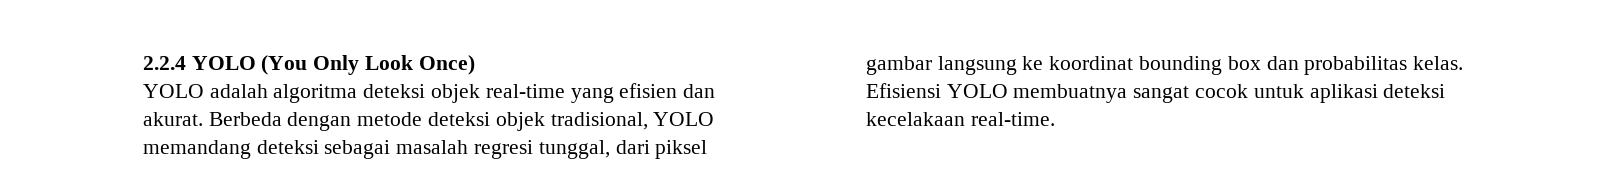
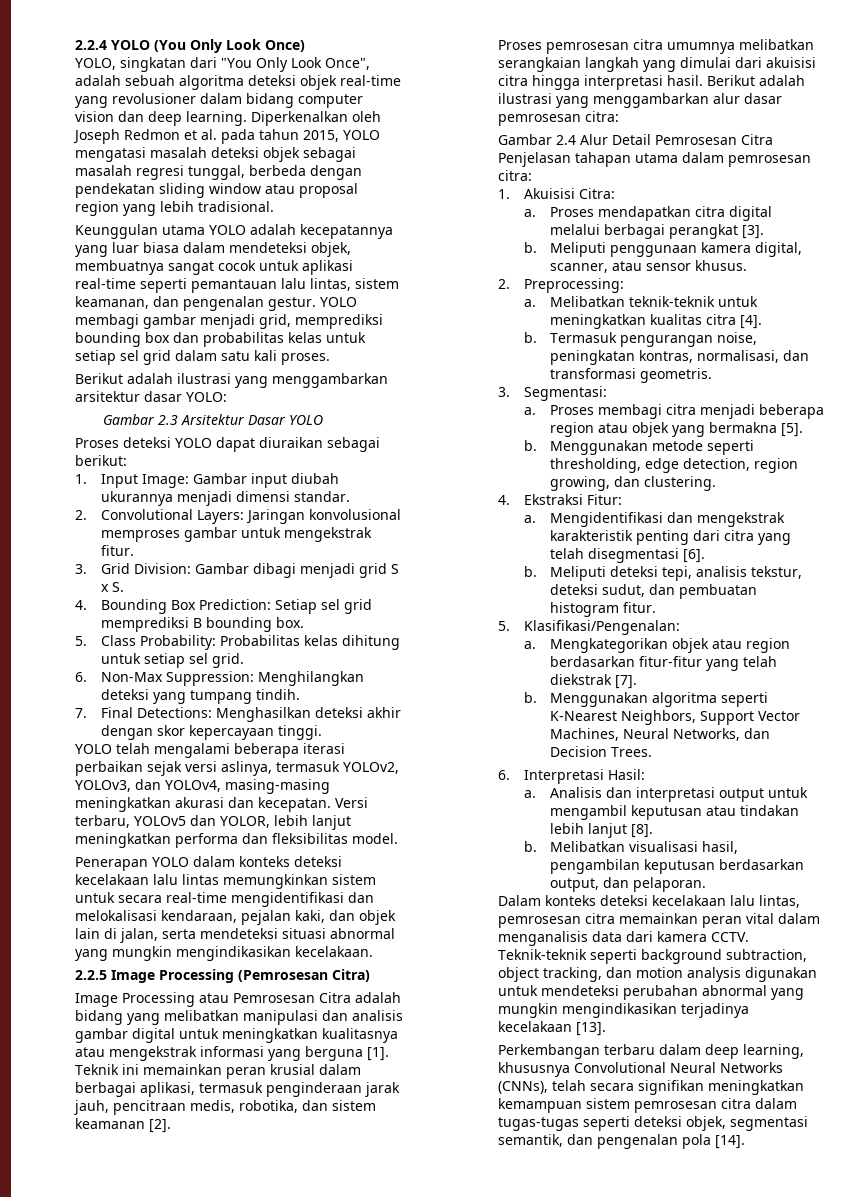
- YOLO adalah algoritma deteksi objek real-time yang efisien dan akurat. Berbeda dengan metode deteksi objek tradisional, YOLO memandang deteksi sebagai masalah regresi tunggal, dari piksel gambar langsung ke koordinat bounding box dan probabilitas kelas. Efisiensi YOLO membuatnya sangat cocok untuk aplikasi deteksi kecelakaan real-time.
+ YOLO, singkatan dari "You Only Look Once", adalah sebuah algoritma deteksi objek real-time yang revolusioner dalam bidang computer vision dan deep learning. Diperkenalkan oleh Joseph Redmon et al. pada tahun 2015, YOLO mengatasi masalah deteksi objek sebagai masalah regresi tunggal, berbeda dengan pendekatan sliding window atau proposal region yang lebih tradisional.
+ Keunggulan utama YOLO adalah kecepatannya yang luar biasa dalam mendeteksi objek, membuatnya sangat cocok untuk aplikasi real-time seperti pemantauan lalu lintas, sistem keamanan, dan pengenalan gestur. YOLO membagi gambar menjadi grid, memprediksi bounding box dan probabilitas kelas untuk setiap sel grid dalam satu kali proses.
+ Berikut adalah ilustrasi yang menggambarkan arsitektur dasar YOLO:
+ Gambar 2.3 Arsitektur Dasar YOLO
+ Proses deteksi YOLO dapat diuraikan sebagai berikut:
+ 1. Input Image: Gambar input diubah ukurannya menjadi dimensi standar.
+ 2. Convolutional Layers: Jaringan konvolusional memproses gambar untuk mengekstrak fitur.
+ 3. Grid Division: Gambar dibagi menjadi grid S x S.
+ 4. Bounding Box Prediction: Setiap sel grid memprediksi B bounding box.
+ 5. Class Probability: Probabilitas kelas dihitung untuk setiap sel grid.
+ 6. Non-Max Suppression: Menghilangkan deteksi yang tumpang tindih.
+ 7. Final Detections: Menghasilkan deteksi akhir dengan skor kepercayaan tinggi.
+ YOLO telah mengalami beberapa iterasi perbaikan sejak versi aslinya, termasuk YOLOv2, YOLOv3, dan YOLOv4, masing-masing meningkatkan akurasi dan kecepatan. Versi terbaru, YOLOv5 dan YOLOR, lebih lanjut meningkatkan performa dan fleksibilitas model.
+ Penerapan YOLO dalam konteks deteksi kecelakaan lalu lintas memungkinkan sistem untuk secara real-time mengidentifikasi dan melokalisasi kendaraan, pejalan kaki, dan objek lain di jalan, serta mendeteksi situasi abnormal yang mungkin mengindikasikan kecelakaan.
+ 2.2.5 Image Processing (Pemrosesan Citra)
+ Image Processing atau Pemrosesan Citra adalah bidang yang melibatkan manipulasi dan analisis gambar digital untuk meningkatkan kualitasnya atau mengekstrak informasi yang berguna [1]. Teknik ini memainkan peran krusial dalam berbagai aplikasi, termasuk penginderaan jarak jauh, pencitraan medis, robotika, dan sistem keamanan [2].
+ Proses pemrosesan citra umumnya melibatkan serangkaian langkah yang dimulai dari akuisisi citra hingga interpretasi hasil. Berikut adalah ilustrasi yang menggambarkan alur dasar pemrosesan citra:
+ Gambar 2.4 Alur Detail Pemrosesan Citra
+ Penjelasan tahapan utama dalam pemrosesan citra:
+ 1. Akuisisi Citra:
+ a. Proses mendapatkan citra digital melalui berbagai perangkat [3].
+ b. Meliputi penggunaan kamera digital, scanner, atau sensor khusus.
+ 2. Preprocessing:
+ a. Melibatkan teknik-teknik untuk meningkatkan kualitas citra [4].
+ b. Termasuk pengurangan noise, peningkatan kontras, normalisasi, dan transformasi geometris.
+ 3. Segmentasi:
+ a. Proses membagi citra menjadi beberapa region atau objek yang bermakna [5].
+ b. Menggunakan metode seperti thresholding, edge detection, region growing, dan clustering.
+ 4. Ekstraksi Fitur:
+ a. Mengidentifikasi dan mengekstrak karakteristik penting dari citra yang telah disegmentasi [6].
+ b. Meliputi deteksi tepi, analisis tekstur, deteksi sudut, dan pembuatan histogram fitur.
+ 5. Klasifikasi/Pengenalan:
+ a. Mengkategorikan objek atau region berdasarkan fitur-fitur yang telah diekstrak [7].
+ b. Menggunakan algoritma seperti K-Nearest Neighbors, Support Vector Machines, Neural Networks, dan Decision Trees.
+ 6. Interpretasi Hasil:
+ a. Analisis dan interpretasi output untuk mengambil keputusan atau tindakan lebih lanjut [8].
+ b. Melibatkan visualisasi hasil, pengambilan keputusan berdasarkan output, dan pelaporan.
+ Dalam konteks deteksi kecelakaan lalu lintas, pemrosesan citra memainkan peran vital dalam menganalisis data dari kamera CCTV. Teknik-teknik seperti background subtraction, object tracking, dan motion analysis digunakan untuk mendeteksi perubahan abnormal yang mungkin mengindikasikan terjadinya kecelakaan [13].
+ Perkembangan terbaru dalam deep learning, khususnya Convolutional Neural Networks (CNNs), telah secara signifikan meningkatkan kemampuan sistem pemrosesan citra dalam tugas-tugas seperti deteksi objek, segmentasi semantik, dan pengenalan pola [14].

